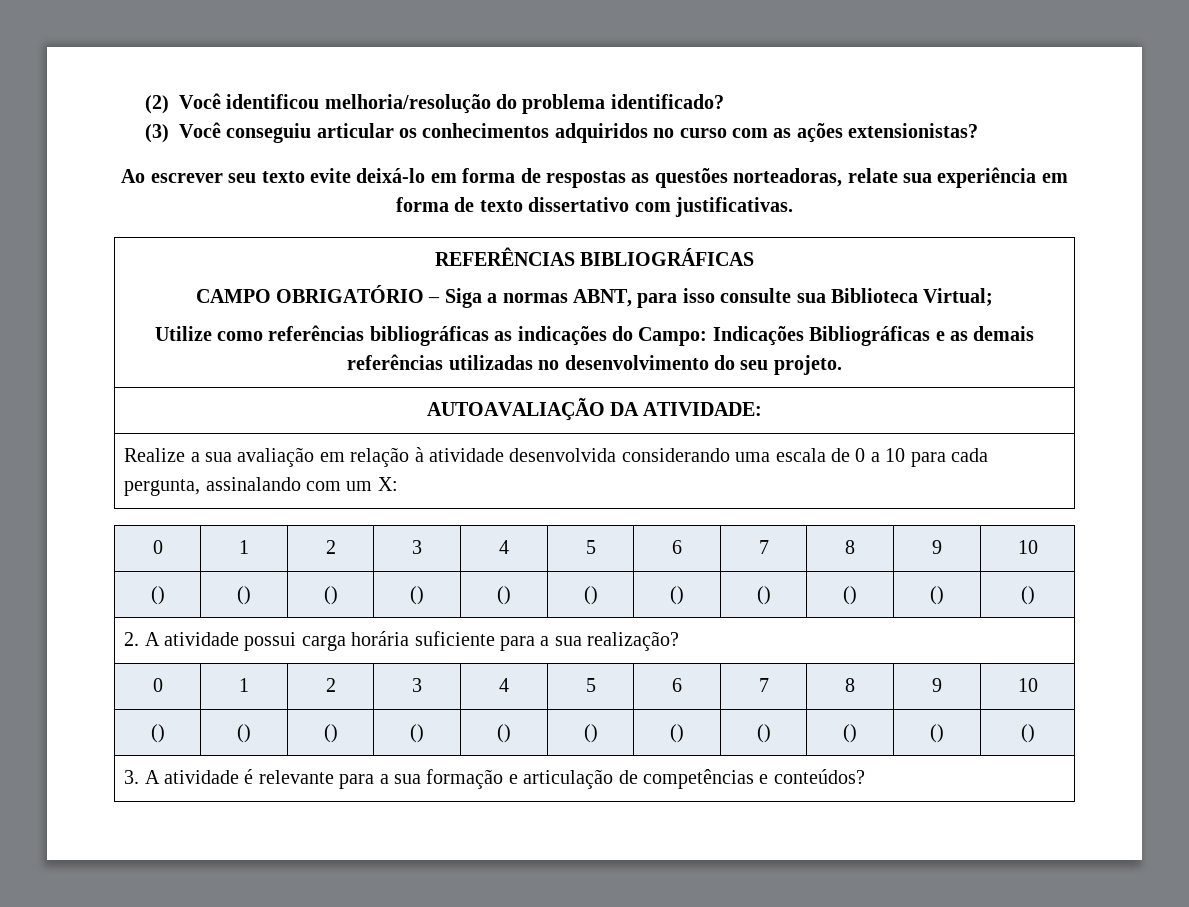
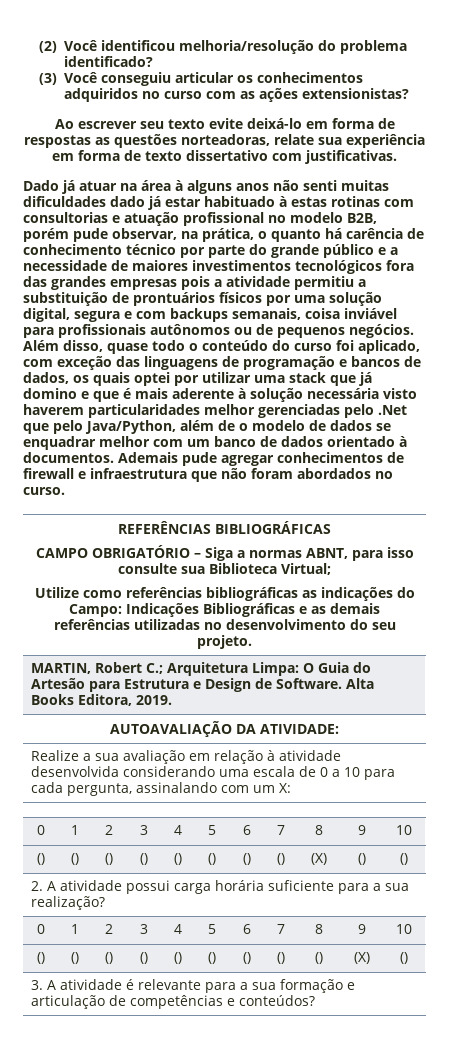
+ Dado já atuar na área à alguns anos não senti muitas dificuldades dado já estar habituado à estas rotinas com consultorias e atuação profissional no modelo B2B, porém pude observar, na prática, o quanto há carência de conhecimento técnico por parte do grande público e a necessidade de maiores investimentos tecnológicos fora das grandes empresas pois a atividade permitiu a substituição de prontuários físicos por uma solução digital, segura e com backups semanais, coisa inviável para profissionais autônomos ou de pequenos negócios. Além disso, quase todo o conteúdo do curso foi aplicado, com exceção das linguagens de programação e bancos de dados, os quais optei por utilizar uma stack que já domino e que é mais aderente à solução necessária visto haverem particularidades melhor gerenciadas pelo .Net que pelo Java/Python, além de o modelo de dados se enquadrar melhor com um banco de dados orientado à documentos. Ademais pude agregar conhecimentos de firewall e infraestrutura que não foram abordados no curso.
+ MARTIN, Robert C.; Arquitetura Limpa: O Guia do Artesão para Estrutura e Design de Software. Alta Books Editora, 2019.
  Realize a sua avaliação em relação à atividade desenvolvida considerando uma escala de 0 a 10 para cada pergunta, assinalando com um X:
  0 | 1 | 2 | 3 | 4 | 5 | 6 | 7 | 8 | 9 | 10
- () | () | () | () | () | () | () | () | () | () | ()
+ () | () | () | () | () | () | () | () | (X) | () | ()
  2. A atividade possui carga horária suficiente para a sua realização?
  0 | 1 | 2 | 3 | 4 | 5 | 6 | 7 | 8 | 9 | 10
- () | () | () | () | () | () | () | () | () | () | ()
+ () | () | () | () | () | () | () | () | () | (X) | ()

